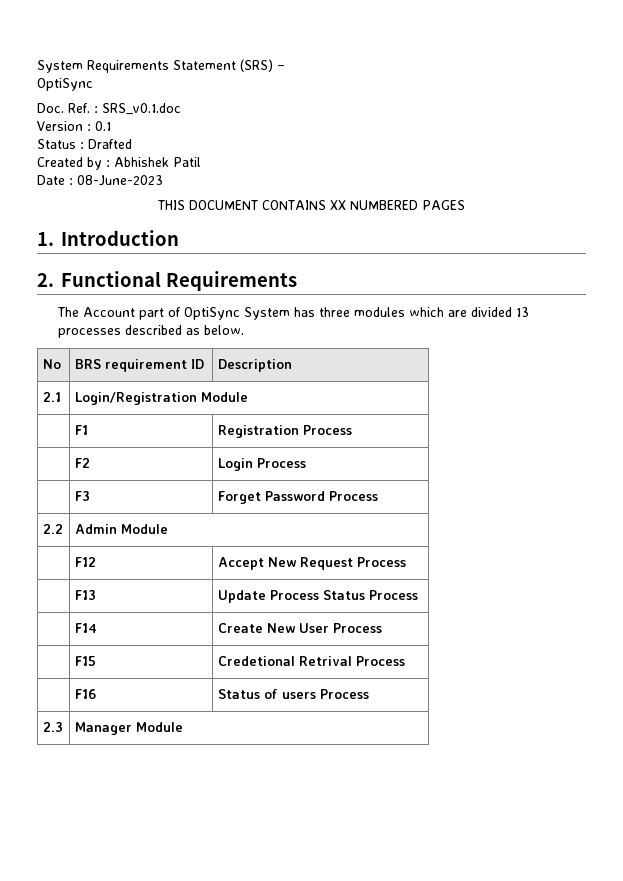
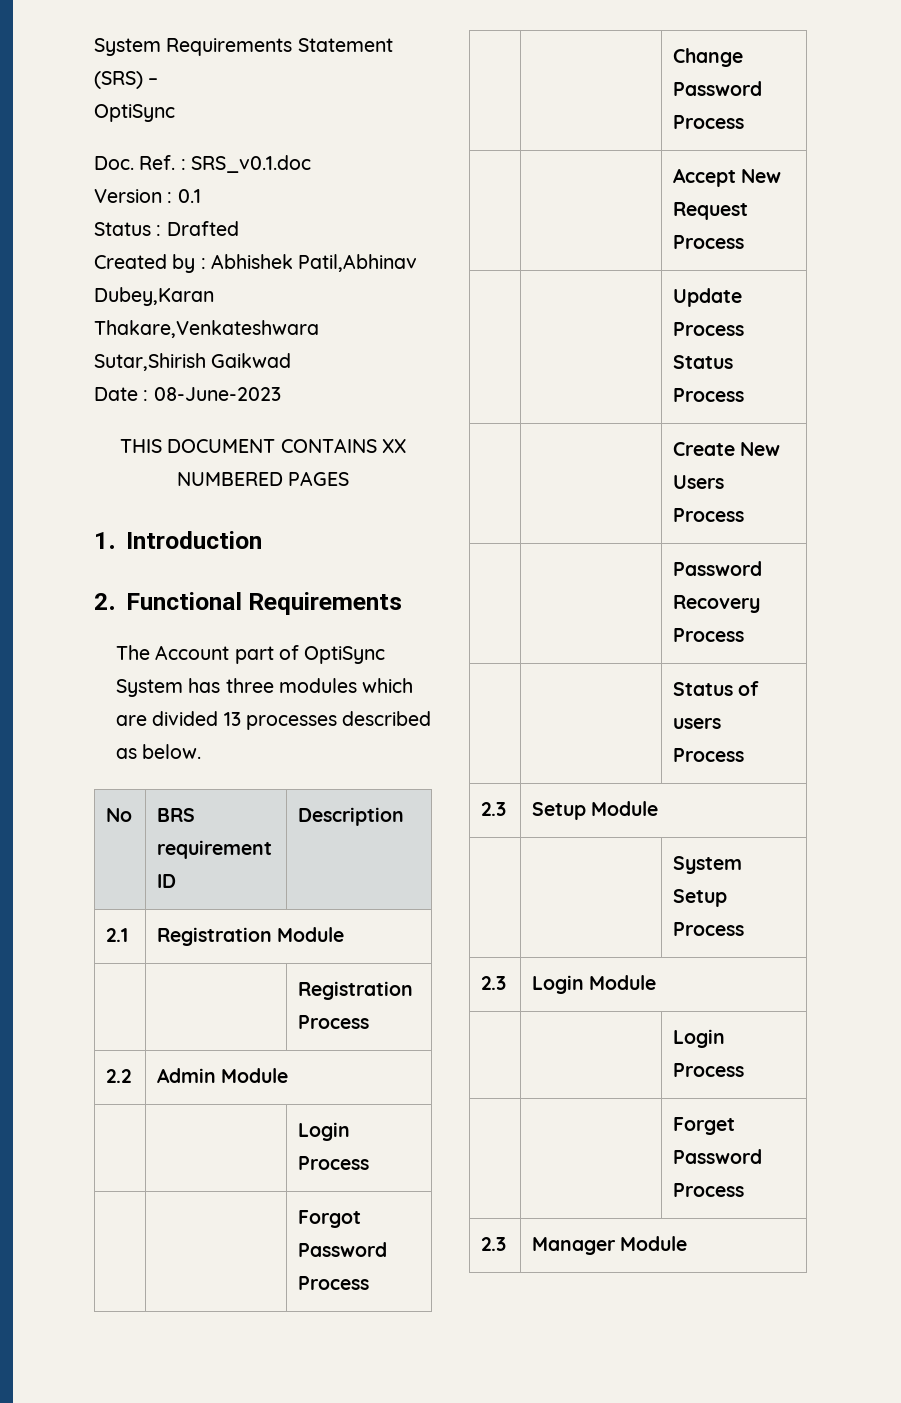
- Created by : Abhishek Patil
+ Created by : Abhishek Patil,Abhinav Dubey,Karan Thakare,Venkateshwara Sutar,Shirish Gaikwad
- 2.1 | Login/Registration Module
- | F1 | Registration Process
+ 2.1 | Registration Module
+ | | Registration Process
- | F2 | Login Process
- | F3 | Forget Password Process
  2.2 | Admin Module
- | F12 | Accept New Request Process
+ | | Login Process
+ | | Forgot Password Process
+ | | Change Password Process
+ | | Accept New Request Process
- | F13 | Update Process Status Process
+ | | Update Process Status Process
- | F14 | Create New User Process
- | F15 | Credetional Retrival Process
- | F16 | Status of users Process
+ | | Create New Users Process
+ | | Password Recovery Process
+ | | Status of users Process
+ 2.3 | Setup Module
+ | | System Setup Process
+ 2.3 | Login Module
+ | | Login Process
+ | | Forget Password Process

